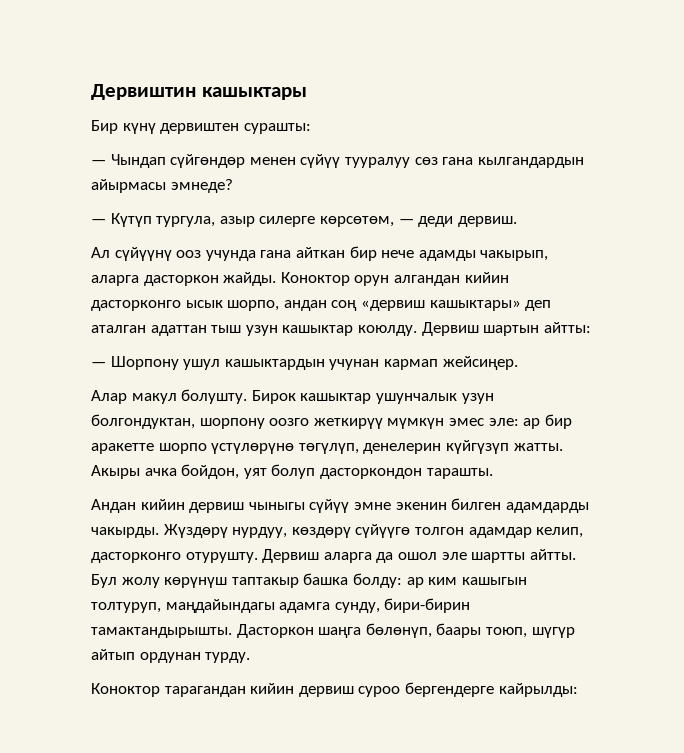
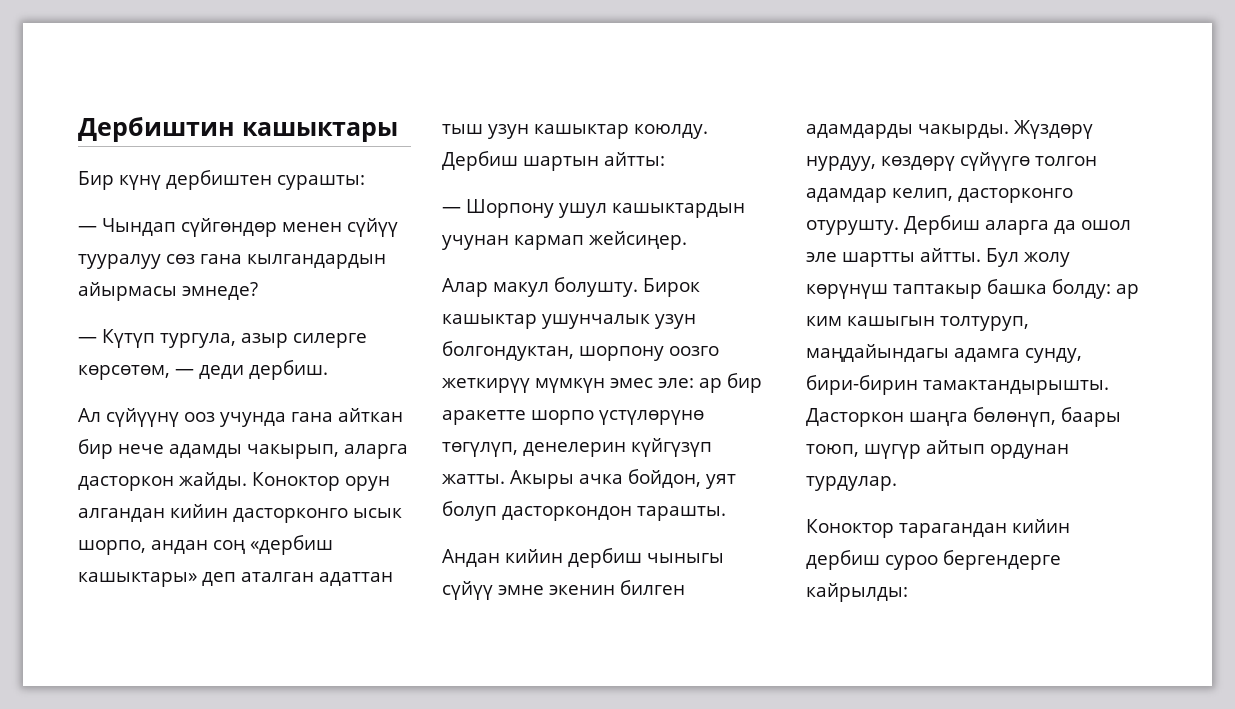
- Дервиштин кашыктары
+ Дербиштин кашыктары
- Бир күнү дервиштен сурашты:
+ Бир күнү дербиштен сурашты:
- — Күтүп тургула, азыр силерге көрсөтөм, — деди дервиш.
+ — Күтүп тургула, азыр силерге көрсөтөм, — деди дербиш.
- Коноктор орун алгандан кийин дасторконго ысык шорпо, андан соң «дервиш кашыктары» деп аталган адаттан тыш узун кашыктар коюлду.
+ Коноктор орун алгандан кийин дасторконго ысык шорпо, андан соң «дербиш кашыктары» деп аталган адаттан тыш узун кашыктар коюлду.
- Дервиш шартын айтты:
+ Дербиш шартын айтты:
- Андан кийин дервиш чыныгы сүйүү эмне экенин билген адамдарды чакырды.
+ Андан кийин дербиш чыныгы сүйүү эмне экенин билген адамдарды чакырды.
- Дервиш аларга да ошол эле шартты айтты.
+ Дербиш аларга да ошол эле шартты айтты.
- Дасторкон шаңга бөлөнүп, баары тоюп, шүгүр айтып ордунан турду.
+ Дасторкон шаңга бөлөнүп, баары тоюп, шүгүр айтып ордунан турдулар.
- Коноктор тарагандан кийин дервиш суроо бергендерге кайрылды:
+ Коноктор тарагандан кийин дербиш суроо бергендерге кайрылды:

